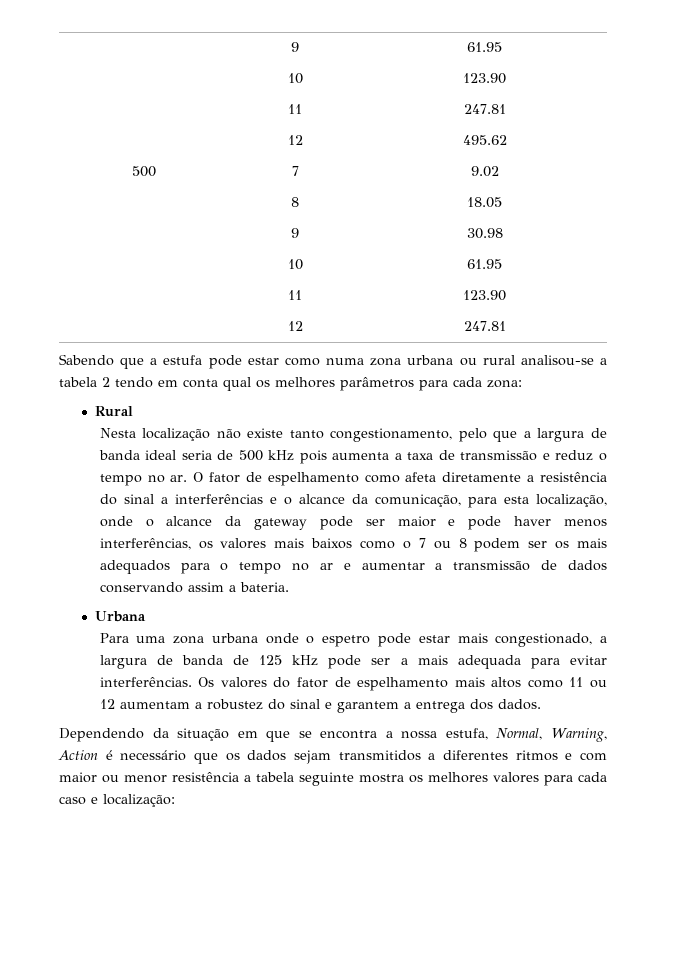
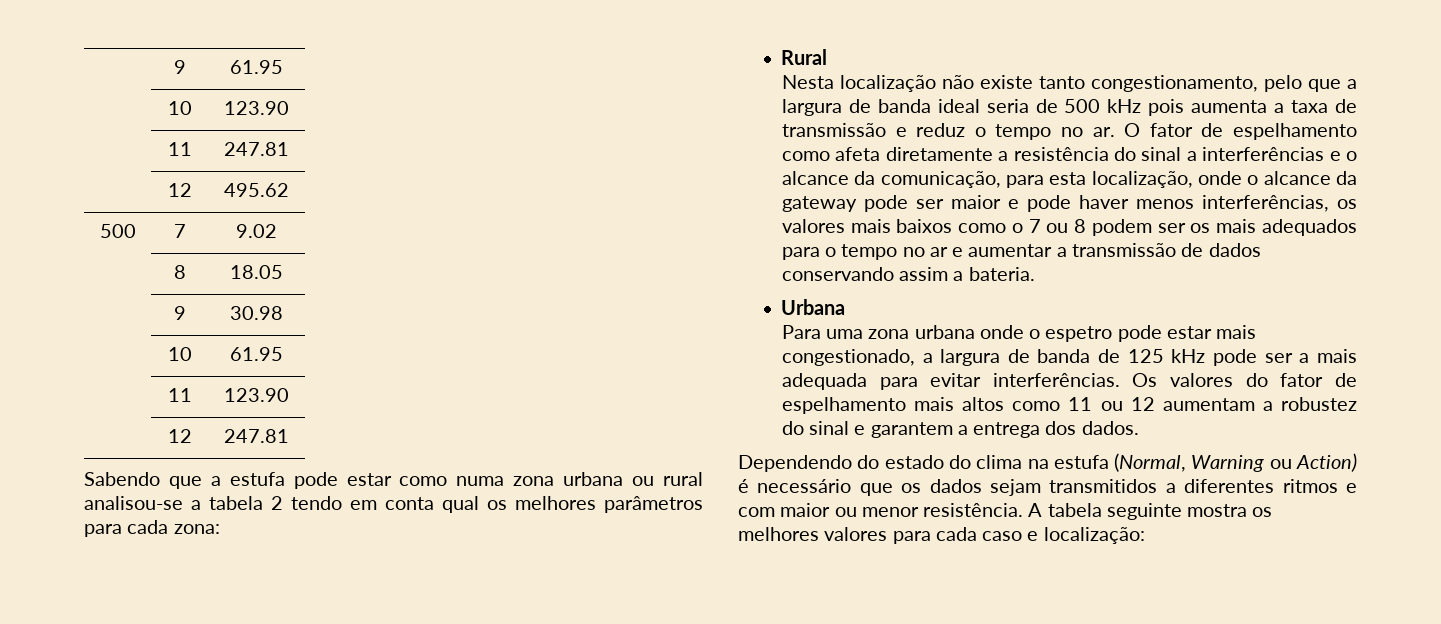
- Dependendo da situação em que se encontra a nossa estufa, Normal, Warning, Action é necessário que os dados sejam transmitidos a diferentes ritmos e com maior ou menor resistência a tabela seguinte mostra os melhores valores para cada caso e localização:
+ Dependendo do estado do clima na estufa (Normal, Warning ou Action) é necessário que os dados sejam transmitidos a diferentes ritmos e com maior ou menor resistência. A tabela seguinte mostra os melhores valores para cada caso e localização:

